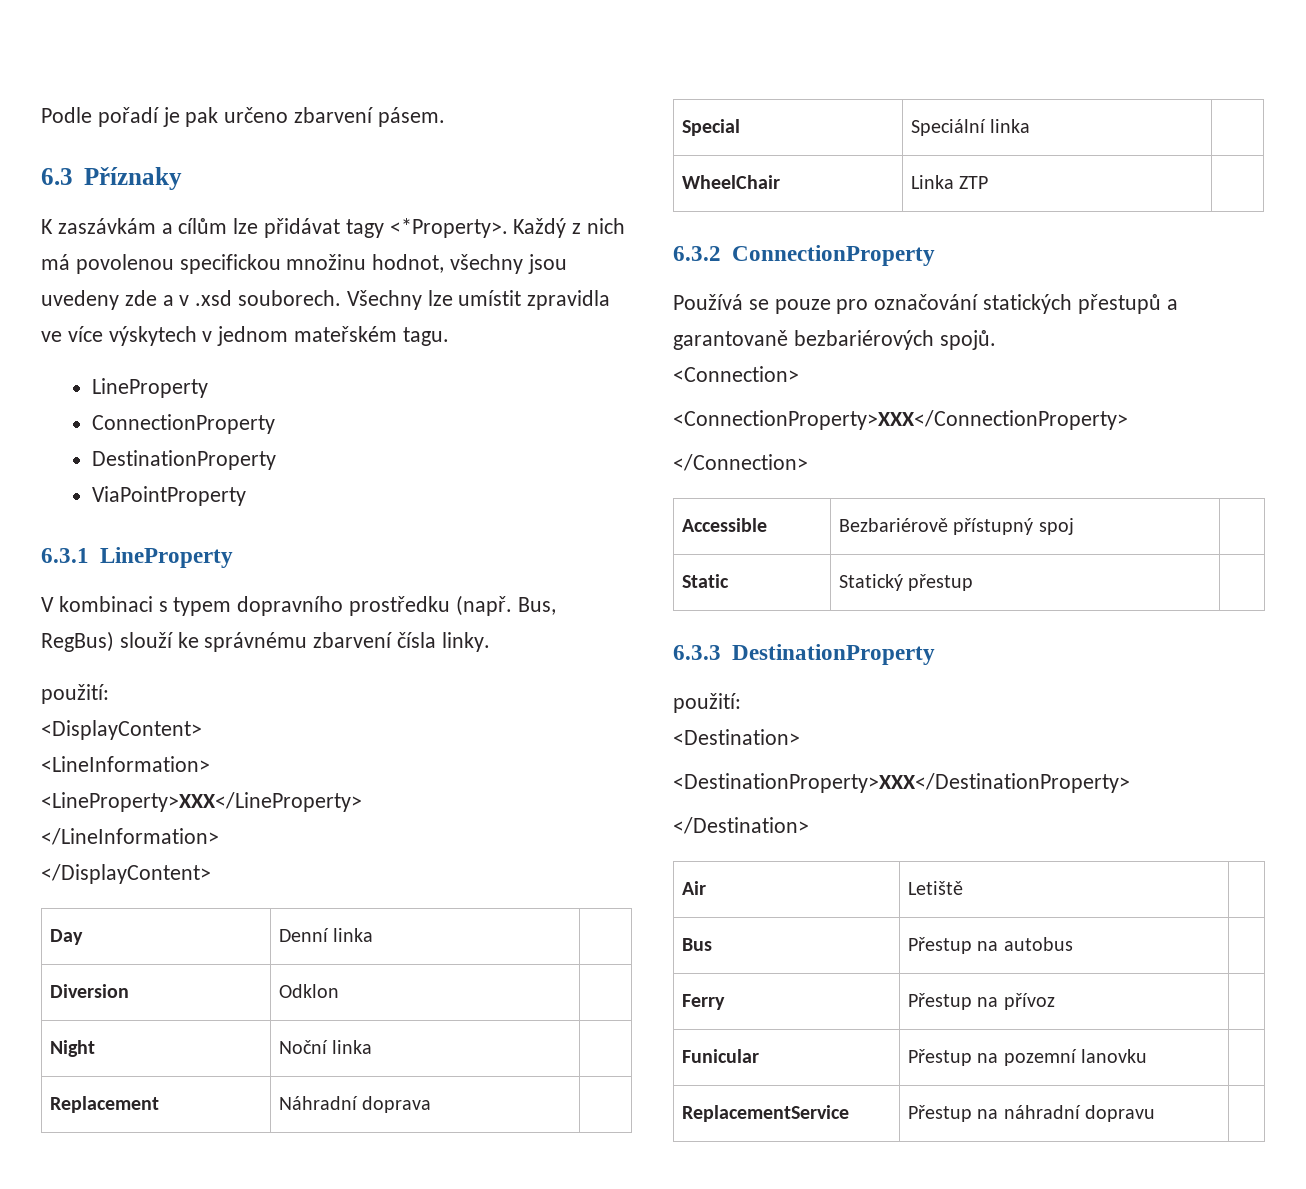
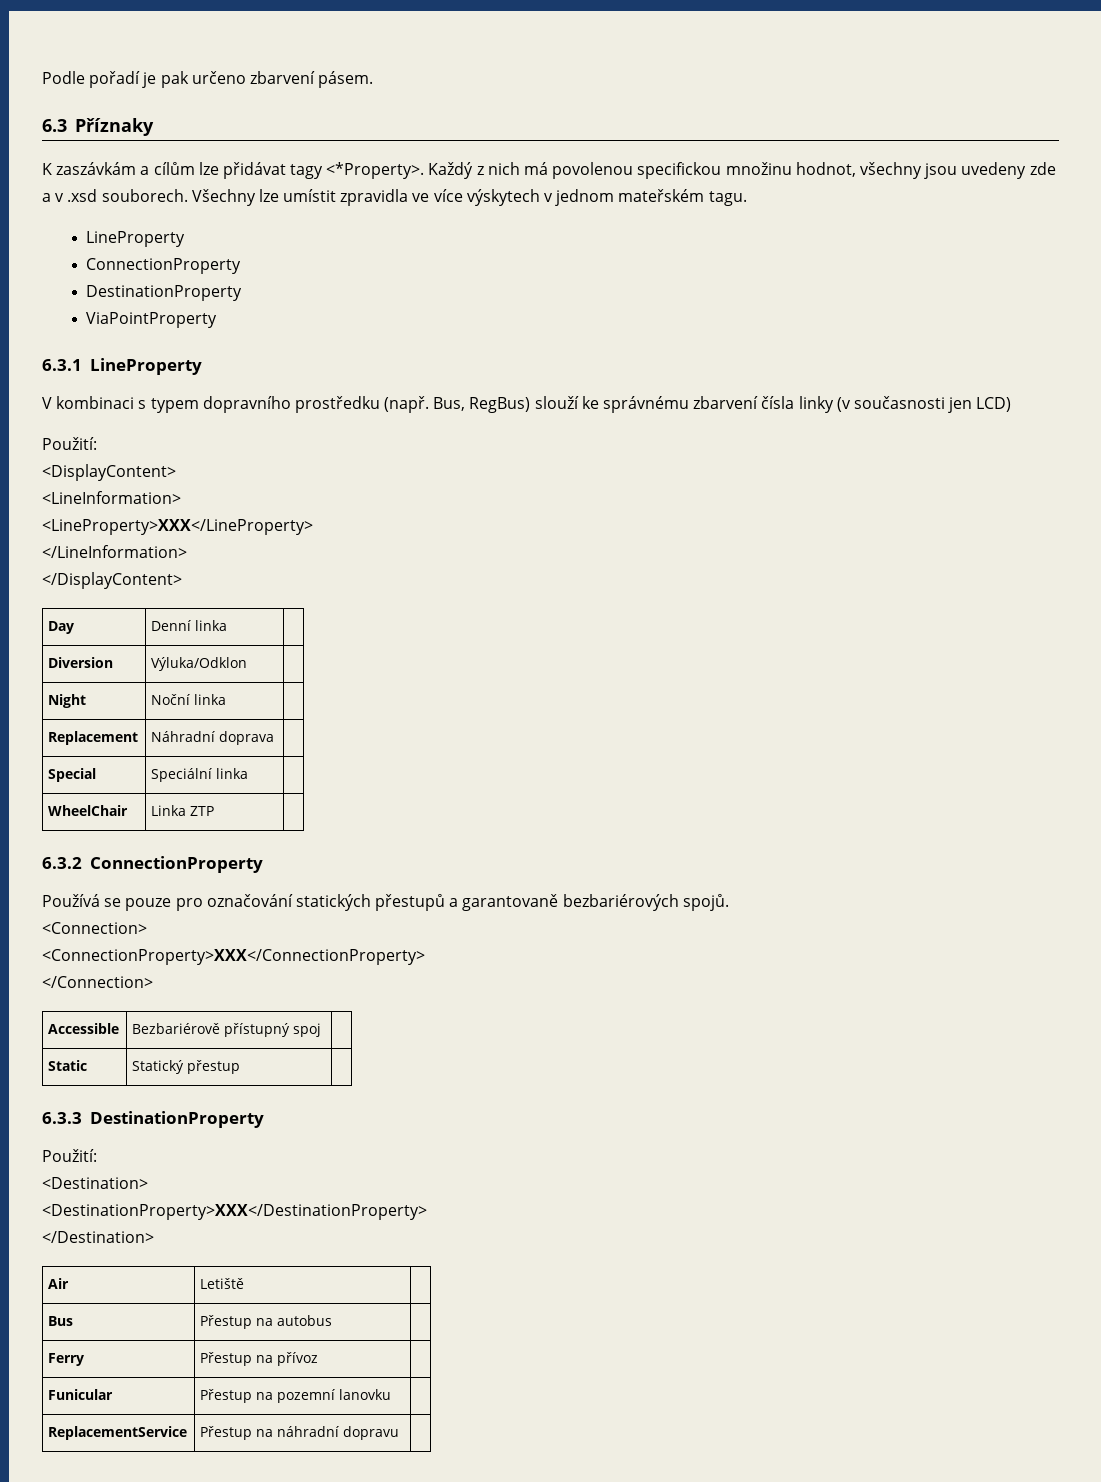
- Bus, RegBus) slouží ke správnému zbarvení čísla linky.
- použití:
+ Bus, RegBus) slouží ke správnému zbarvení čísla linky (v současnosti jen LCD)
+ Použití:
- Diversion | Odklon |
+ Diversion | Výluka/Odklon |
  6.3.3 DestinationProperty
- použití:
+ Použití:

